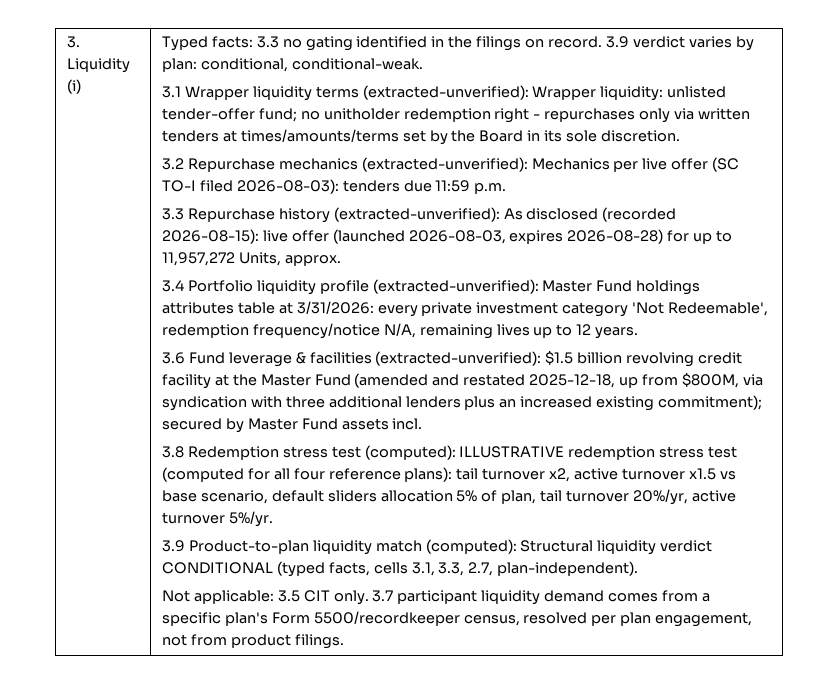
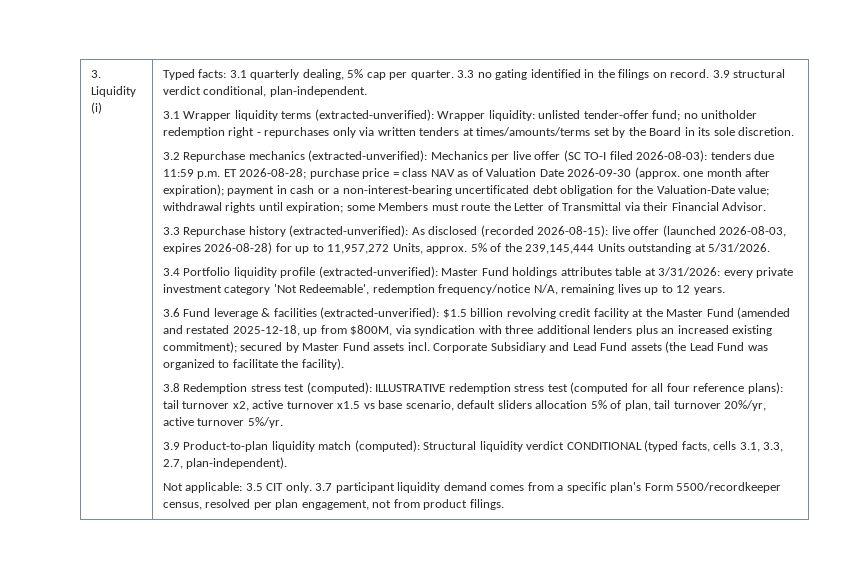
- Typed facts: 3.3 no gating identified in the filings on record.
+ Typed facts: 3.1 quarterly dealing, 5% cap per quarter. 3.3 no gating identified in the filings on record.
- 3.9 verdict varies by plan: conditional, conditional-weak.
+ 3.9 structural verdict conditional, plan-independent.
- 3.2 Repurchase mechanics (extracted-unverified): Mechanics per live offer (SC TO-I filed 2026-08-03): tenders due 11:59 p.m.
+ 3.2 Repurchase mechanics (extracted-unverified): Mechanics per live offer (SC TO-I filed 2026-08-03): tenders due 11:59 p.m. ET 2026-08-28; purchase price = class NAV as of Valuation Date 2026-09-30 (approx. one month after expiration); payment in cash or a non-interest-bearing uncertificated debt obligation for the Valuation-Date value; withdrawal rights until expiration; some Members must route the Letter of Transmittal via their Financial Advisor.
- 3.3 Repurchase history (extracted-unverified): As disclosed (recorded 2026-08-15): live offer (launched 2026-08-03, expires 2026-08-28) for up to 11,957,272 Units, approx.
+ 3.3 Repurchase history (extracted-unverified): As disclosed (recorded 2026-08-15): live offer (launched 2026-08-03, expires 2026-08-28) for up to 11,957,272 Units, approx. 5% of the 239,145,444 Units outstanding at 5/31/2026.
- 3.6 Fund leverage & facilities (extracted-unverified): $1.5 billion revolving credit facility at the Master Fund (amended and restated 2025-12-18, up from $800M, via syndication with three additional lenders plus an increased existing commitment); secured by Master Fund assets incl.
+ 3.6 Fund leverage & facilities (extracted-unverified): $1.5 billion revolving credit facility at the Master Fund (amended and restated 2025-12-18, up from $800M, via syndication with three additional lenders plus an increased existing commitment); secured by Master Fund assets incl. Corporate Subsidiary and Lead Fund assets (the Lead Fund was organized to facilitate the facility).

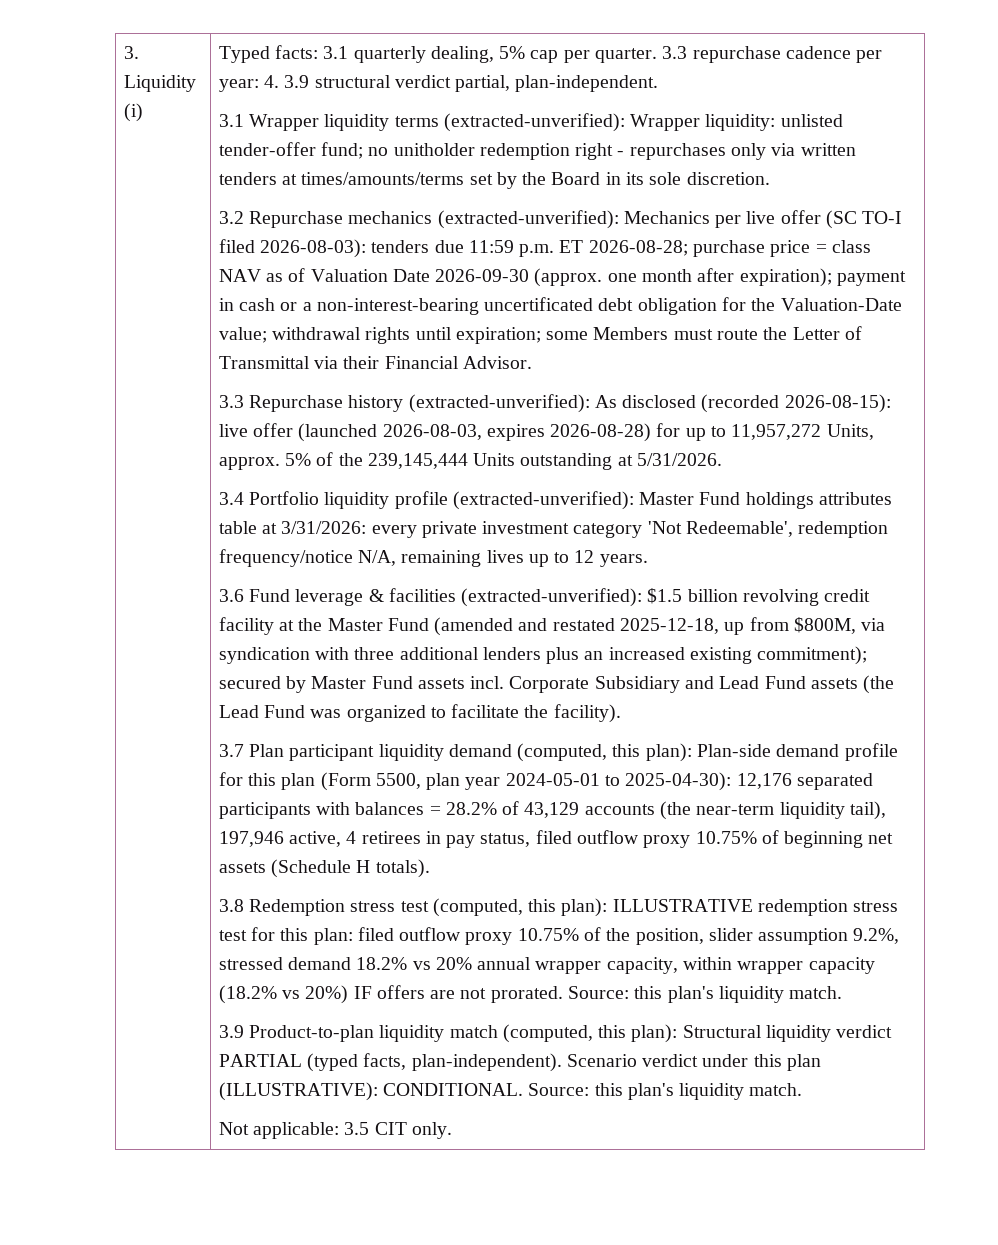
- 3.3 no gating identified in the filings on record. 3.9 structural verdict conditional, plan-independent.
+ 3.3 repurchase cadence per year: 4. 3.9 structural verdict partial, plan-independent.
+ 3.7 Plan participant liquidity demand (computed, this plan): Plan-side demand profile for this plan (Form 5500, plan year 2024-05-01 to 2025-04-30): 12,176 separated participants with balances = 28.2% of 43,129 accounts (the near-term liquidity tail), 197,946 active, 4 retirees in pay status, filed outflow proxy 10.75% of beginning net assets (Schedule H totals).
- 3.8 Redemption stress test (computed): ILLUSTRATIVE redemption stress test (computed for all four reference plans): tail turnover x2, active turnover x1.5 vs base scenario, default sliders allocation 5% of plan, tail turnover 20%/yr, active turnover 5%/yr.
+ 3.8 Redemption stress test (computed, this plan): ILLUSTRATIVE redemption stress test for this plan: filed outflow proxy 10.75% of the position, slider assumption 9.2%, stressed demand 18.2% vs 20% annual wrapper capacity, within wrapper capacity (18.2% vs 20%) IF offers are not prorated. Source: this plan's liquidity match.
- 3.9 Product-to-plan liquidity match (computed): Structural liquidity verdict CONDITIONAL (typed facts, cells 3.1, 3.3, 2.7, plan-independent).
+ 3.9 Product-to-plan liquidity match (computed, this plan): Structural liquidity verdict PARTIAL (typed facts, plan-independent). Scenario verdict under this plan (ILLUSTRATIVE): CONDITIONAL. Source: this plan's liquidity match.
- 3.7 participant liquidity demand comes from a specific plan's Form 5500/recordkeeper census, resolved per plan engagement, not from product filings.

